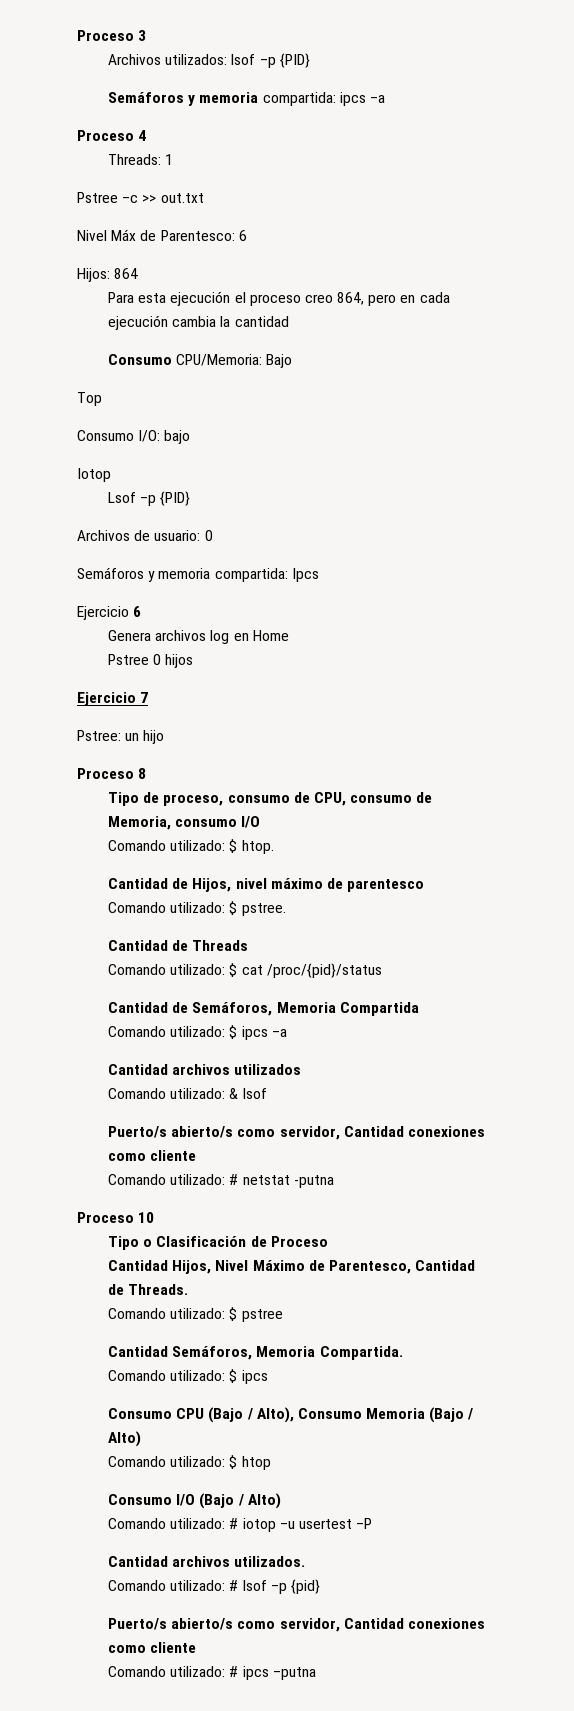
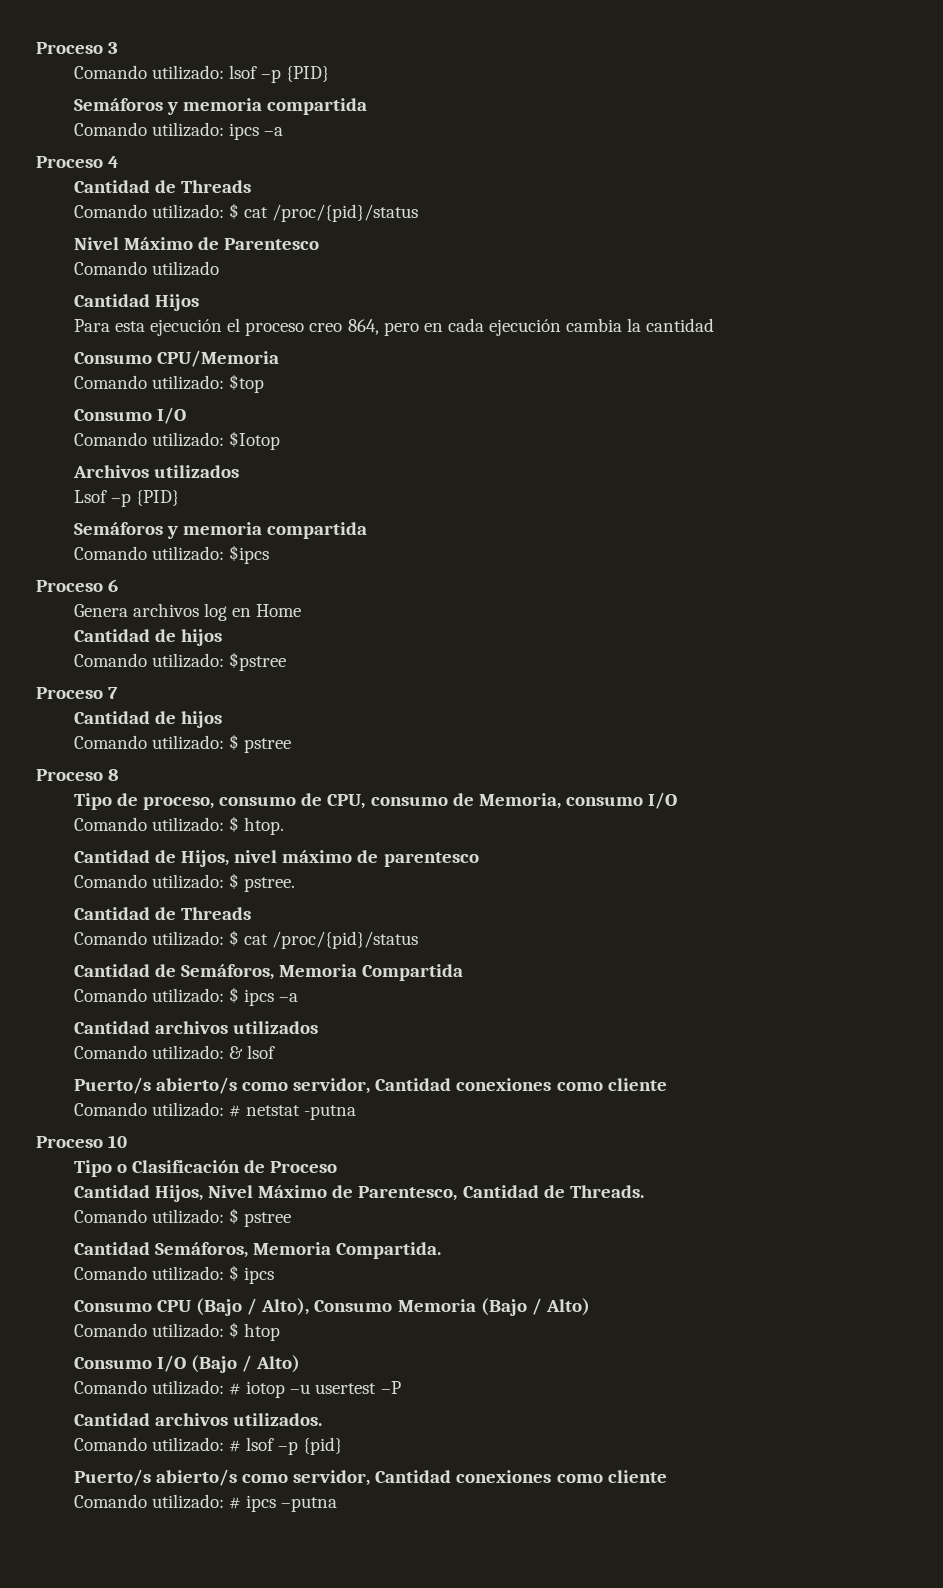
- Archivos utilizados: lsof –p {PID}
- Semáforos y memoria compartida: ipcs –a
+ Comando utilizado: lsof –p {PID}
+ Semáforos y memoria compartida
+ Comando utilizado: ipcs –a
  Proceso 4
- Threads: 1
- Pstree –c >> out.txt
- Nivel Máx de Parentesco: 6
- Hijos: 864
+ Cantidad de Threads
+ Comando utilizado: $ cat /proc/{pid}/status
+ Nivel Máximo de Parentesco
+ Comando utilizado
+ Cantidad Hijos
- Consumo CPU/Memoria: Bajo
- Top
- Consumo I/O: bajo
- Iotop
+ Consumo CPU/Memoria
+ Comando utilizado: $top
+ Consumo I/O
+ Comando utilizado: $Iotop
+ Archivos utilizados
  Lsof –p {PID}
- Archivos de usuario: 0
- Semáforos y memoria compartida: Ipcs
- Ejercicio 6
+ Semáforos y memoria compartida
+ Comando utilizado: $ipcs
+ Proceso 6
  Genera archivos log en Home
- Pstree 0 hijos
- Ejercicio 7
- Pstree: un hijo
+ Cantidad de hijos
+ Comando utilizado: $pstree
+ Proceso 7
+ Cantidad de hijos
+ Comando utilizado: $ pstree

